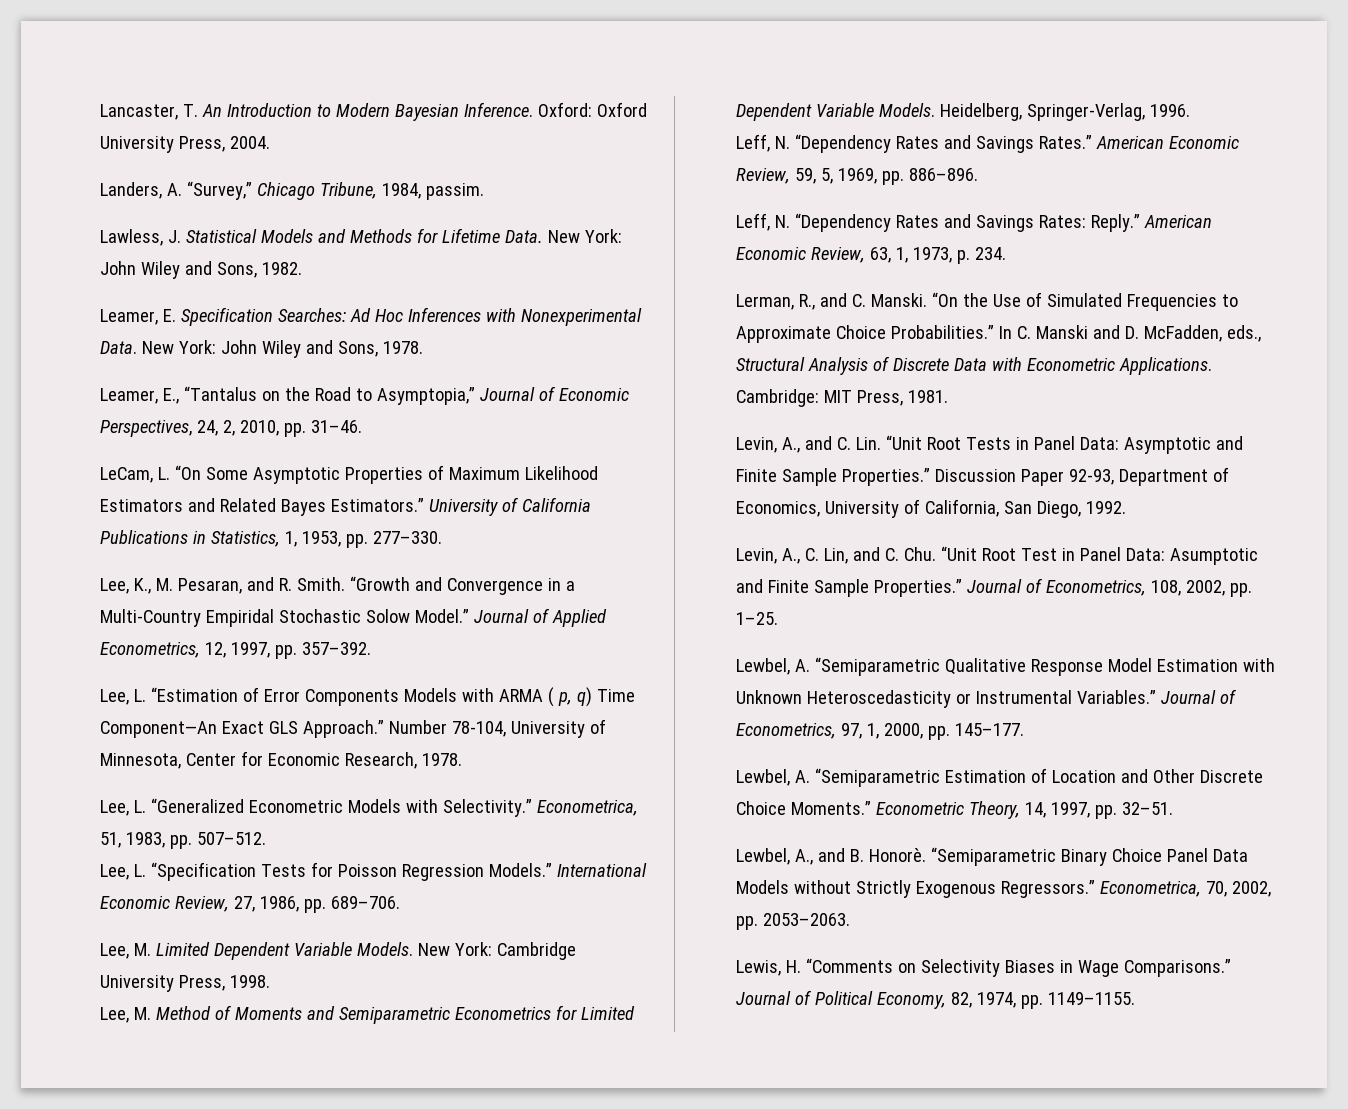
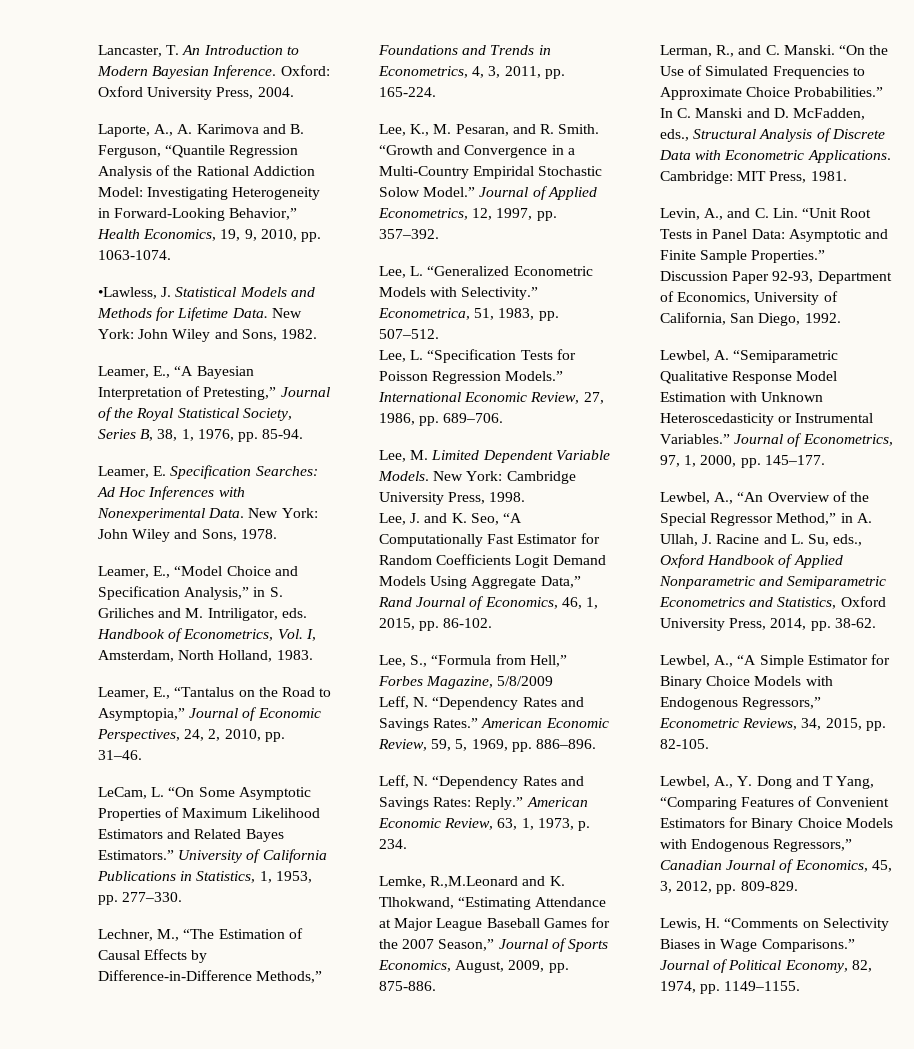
- Landers, A. “Survey,” Chicago Tribune, 1984, passim.
- Lawless, J. Statistical Models and Methods for Lifetime Data.
+ Laporte, A., A. Karimova and B. Ferguson, “Quantile Regression Analysis of the Rational Addiction Model: Investigating Heterogeneity in Forward-Looking Behavior,” Health Economics, 19, 9, 2010, pp. 1063-1074.
+ •Lawless, J. Statistical Models and Methods for Lifetime Data.
+ Leamer, E., “A Bayesian Interpretation of Pretesting,” Journal of the Royal Statistical Society, Series B, 38, 1, 1976, pp. 85-94.
+ Leamer, E., “Model Choice and Specification Analysis,” in S. Griliches and M. Intriligator, eds. Handbook of Econometrics, Vol. I, Amsterdam, North Holland, 1983.
+ Lechner, M., “The Estimation of Causal Effects by Difference-in-Difference Methods,” Foundations and Trends in Econometrics, 4, 3, 2011, pp. 165-224.
- Lee, L. “Estimation of Error Components Models with ARMA ( p, q) Time Component—An Exact GLS Approach.” Number 78-104, University of Minnesota, Center for Economic Research, 1978.
- Lee, M. Method of Moments and Semiparametric Econometrics for Limited Dependent Variable Models. Heidelberg, Springer-Verlag, 1996.
+ Lee, J. and K. Seo, “A Computationally Fast Estimator for Random Coefficients Logit Demand Models Using Aggregate Data,” Rand Journal of Economics, 46, 1, 2015, pp. 86-102.
+ Lee, S., “Formula from Hell,” Forbes Magazine, 5/8/2009
+ Lemke, R.,M.Leonard and K. Tlhokwand, “Estimating Attendance at Major League Baseball Games for the 2007 Season,” Journal of Sports Economics, August, 2009, pp. 875-886.
- Levin, A., C. Lin, and C. Chu. “Unit Root Test in Panel Data: Asumptotic and Finite Sample Properties.” Journal of Econometrics, 108, 2002, pp. 1–25.
- Lewbel, A. “Semiparametric Estimation of Location and Other Discrete Choice Moments.” Econometric Theory, 14, 1997, pp. 32–51.
- Lewbel, A., and B. Honorè. “Semiparametric Binary Choice Panel Data Models without Strictly Exogenous Regressors.” Econometrica, 70, 2002, pp. 2053–2063.
+ Lewbel, A., “An Overview of the Special Regressor Method,” in A. Ullah, J. Racine and L. Su, eds., Oxford Handbook of Applied Nonparametric and Semiparametric Econometrics and Statistics, Oxford University Press, 2014, pp. 38-62.
+ Lewbel, A., “A Simple Estimator for Binary Choice Models with Endogenous Regressors,” Econometric Reviews, 34, 2015, pp. 82-105.
+ Lewbel, A., Y. Dong and T Yang, “Comparing Features of Convenient Estimators for Binary Choice Models with Endogenous Regressors,” Canadian Journal of Economics, 45, 3, 2012, pp. 809-829.

